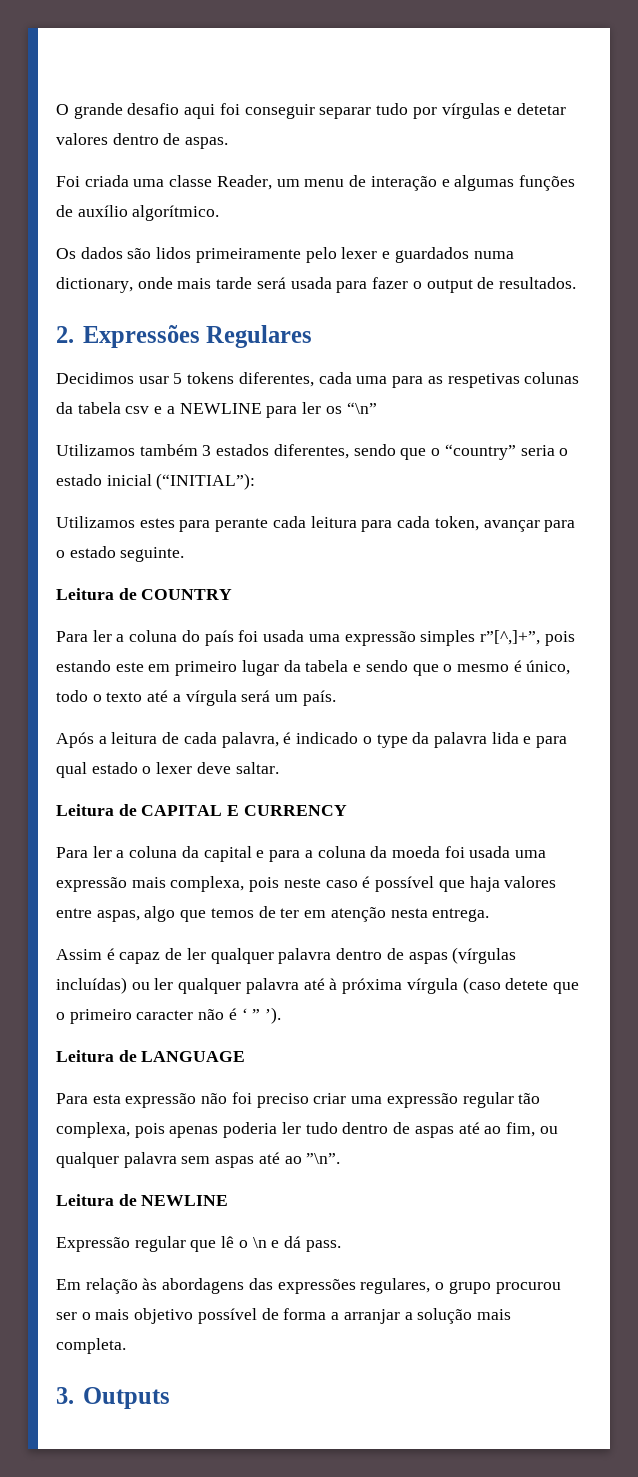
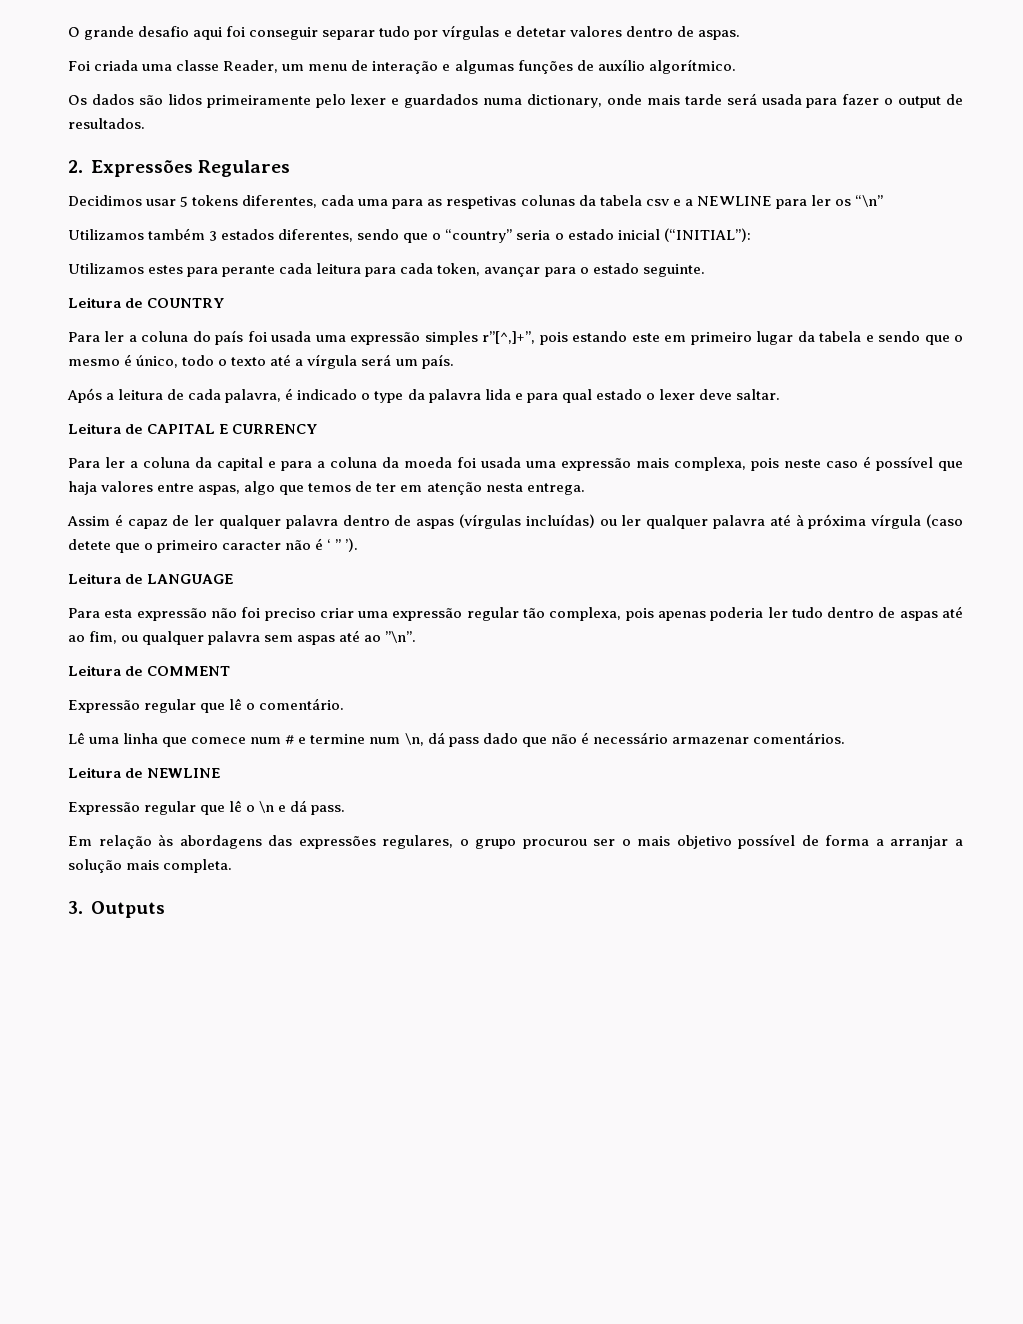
+ Leitura de COMMENT
+ Expressão regular que lê o comentário.
+ Lê uma linha que comece num # e termine num \n, dá pass dado que não é necessário armazenar comentários.

